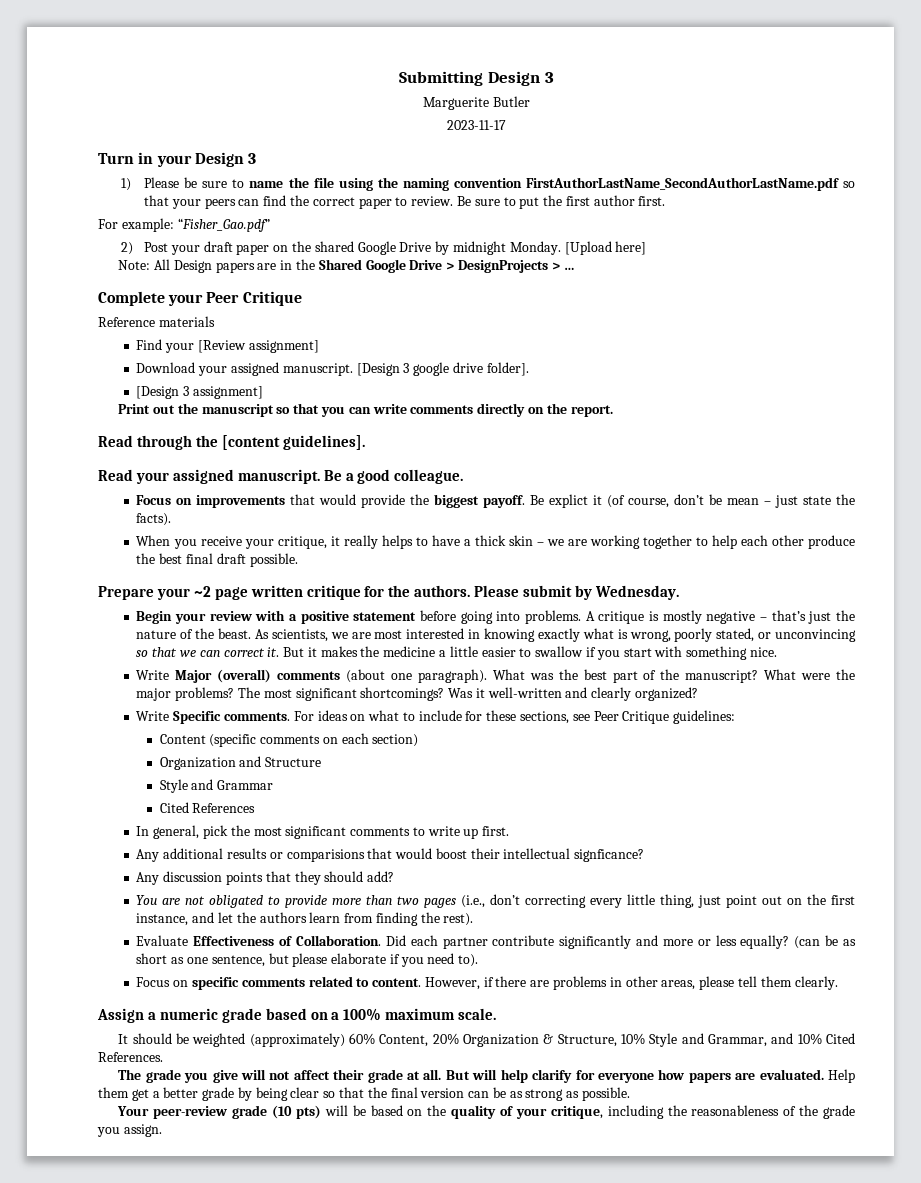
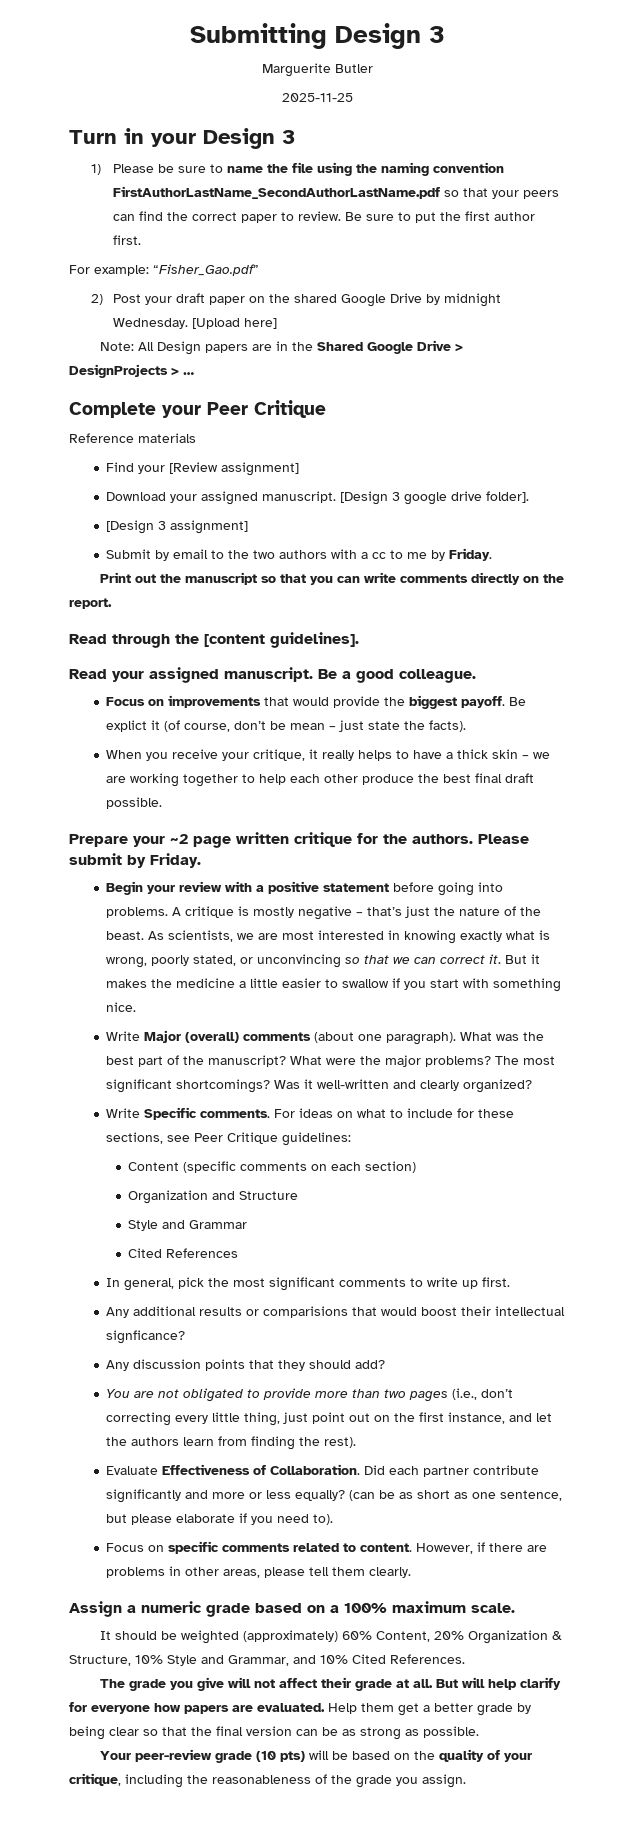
- 2023-11-17
+ 2025-11-25
- 2) Post your draft paper on the shared Google Drive by midnight Monday.
+ 2) Post your draft paper on the shared Google Drive by midnight Wednesday.
+ Submit by email to the two authors with a cc to me by Friday.
- Please submit by Wednesday.
+ Please submit by Friday.

